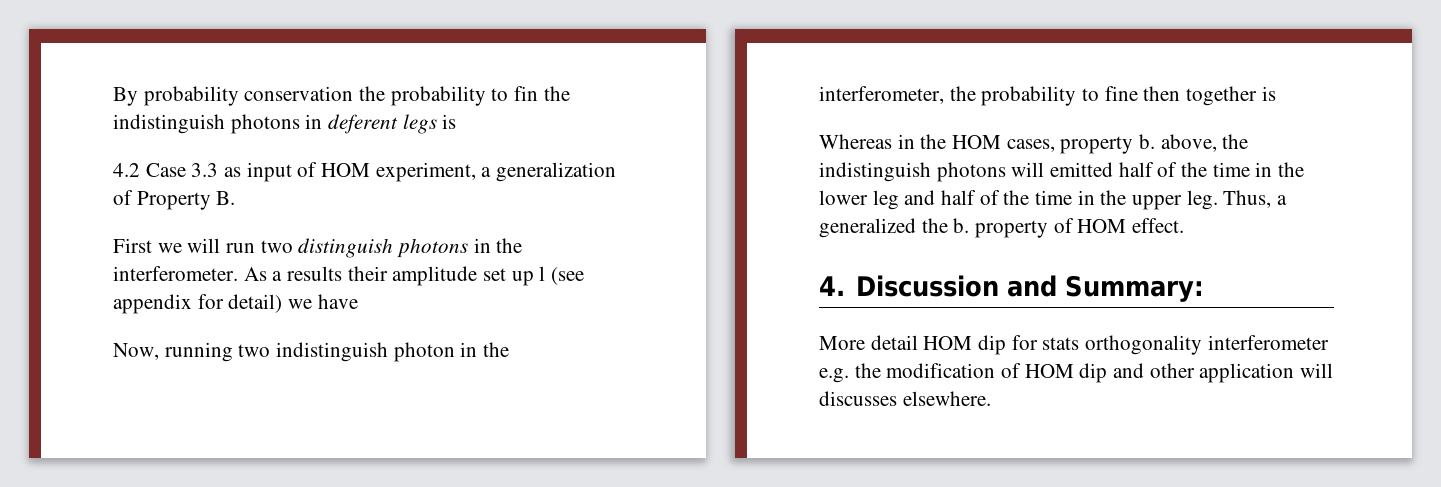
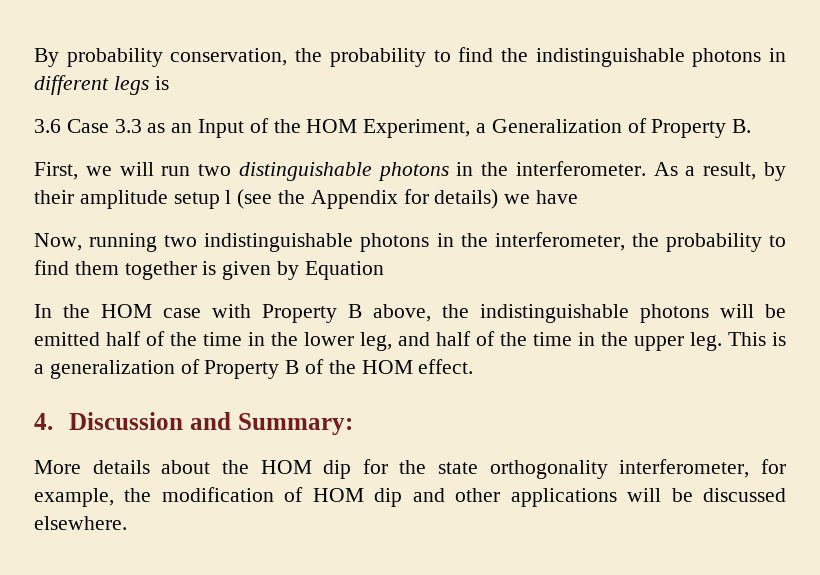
- By probability conservation the probability to fin the indistinguish photons in deferent legs is
+ By probability conservation, the probability to find the indistinguishable photons in different legs is
- 4.2 Case 3.3 as input of HOM experiment, a generalization of Property B.
+ 3.6 Case 3.3 as an Input of the HOM Experiment, a Generalization of Property B.
- First we will run two distinguish photons in the interferometer.
+ First, we will run two distinguishable photons in the interferometer.
- As a results their amplitude set up l (see appendix for detail) we have
+ As a result, by their amplitude setup l (see the Appendix for details) we have
- Now, running two indistinguish photon in the interferometer, the probability to fine then together is
- Whereas in the HOM cases, property b. above, the indistinguish photons will emitted half of the time in the lower leg and half of the time in the upper leg.
+ Now, running two indistinguishable photons in the interferometer, the probability to find them together is given by Equation
+ In the HOM case with Property B above, the indistinguishable photons will be emitted half of the time in the lower leg, and half of the time in the upper leg.
- Thus, a generalized the b. property of HOM effect.
+ This is a generalization of Property B of the HOM effect.
- More detail HOM dip for stats orthogonality interferometer e.g. the modification of HOM dip and other application will discusses elsewhere.
+ More details about the HOM dip for the state orthogonality interferometer, for example, the modification of HOM dip and other applications will be discussed elsewhere.

